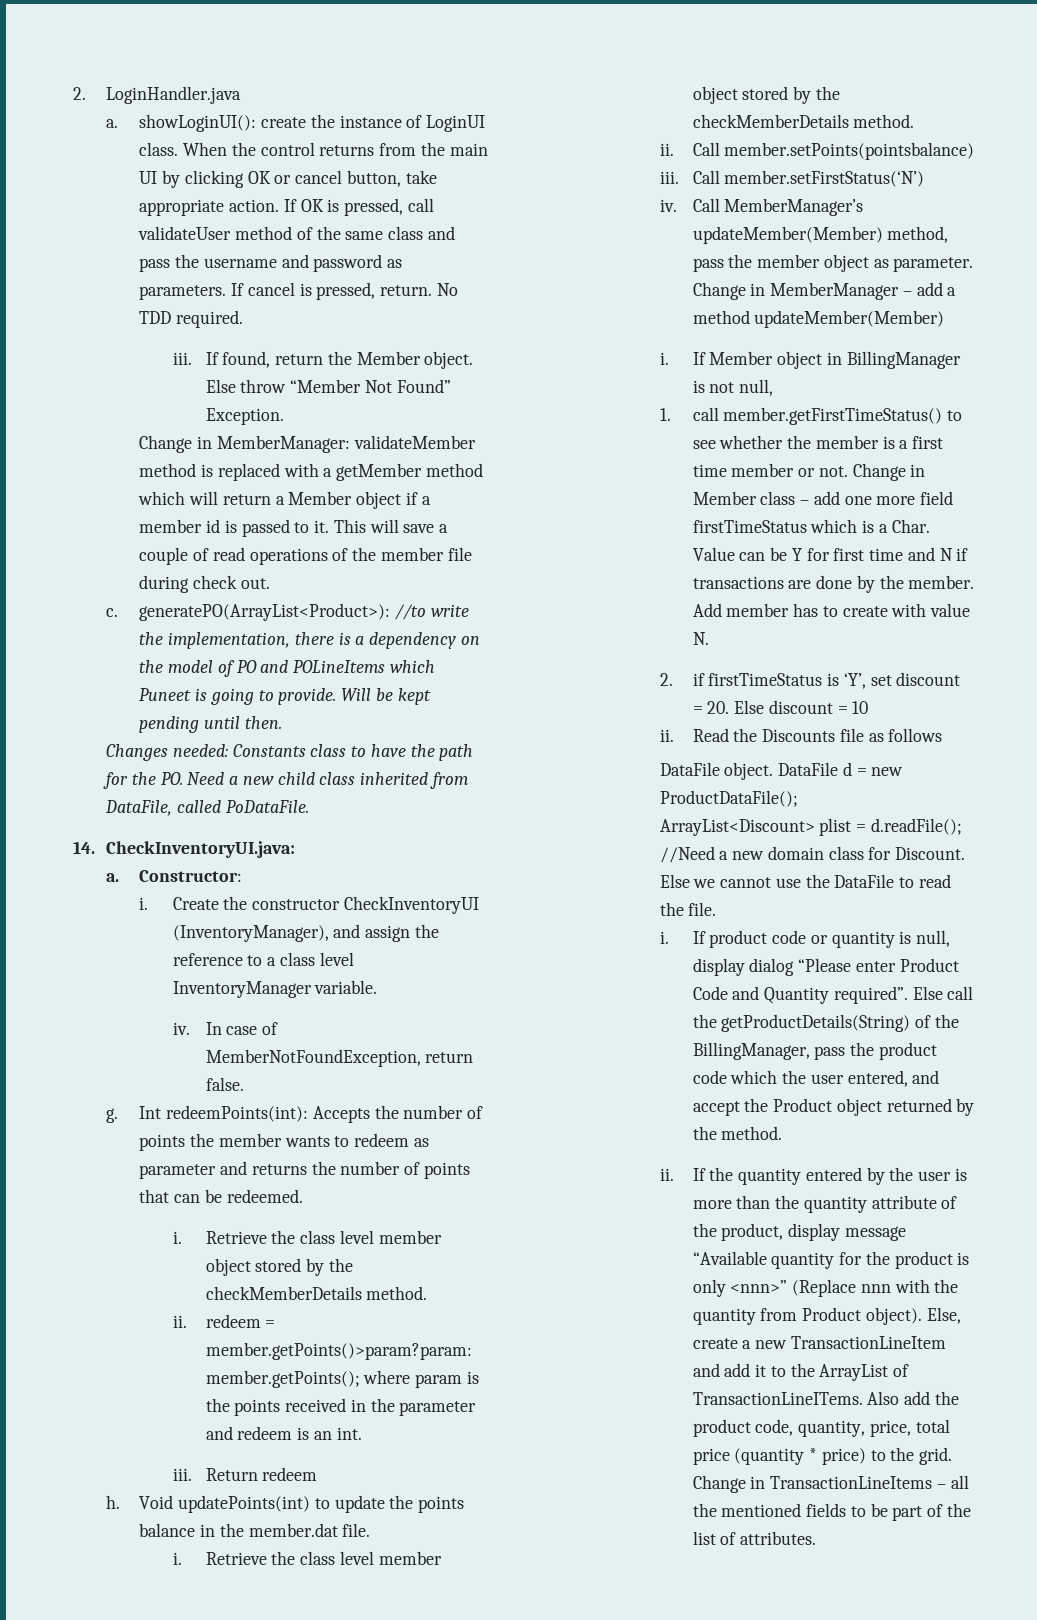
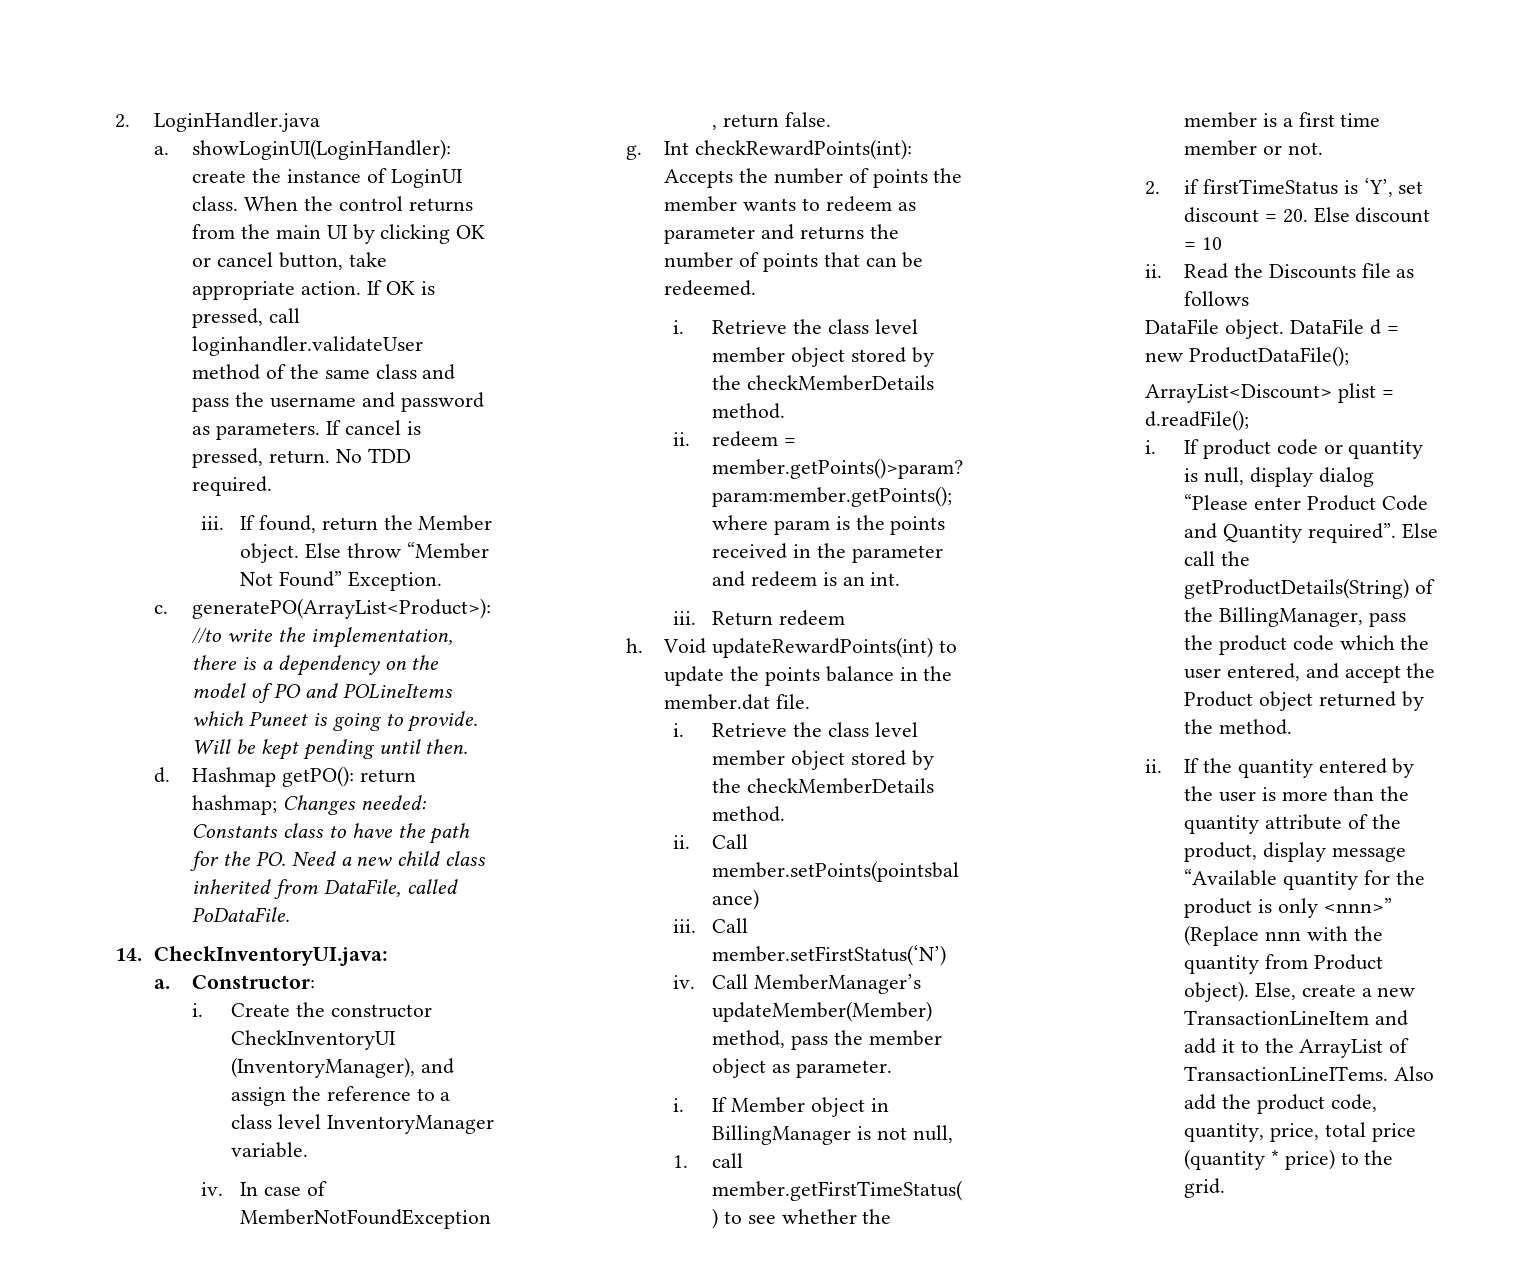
- a. showLoginUI(): create the instance of LoginUI class.
+ a. showLoginUI(LoginHandler): create the instance of LoginUI class.
- If OK is pressed, call validateUser method of the same class and pass the username and password as parameters.
+ If OK is pressed, call loginhandler.validateUser method of the same class and pass the username and password as parameters.
- Change in MemberManager: validateMember method is replaced with a getMember method which will return a Member object if a member id is passed to it. This will save a couple of read operations of the member file during check out.
- Changes needed: Constants class to have the path for the PO. Need a new child class inherited from DataFile, called PoDataFile.
+ d. Hashmap getPO(): return hashmap; Changes needed: Constants class to have the path for the PO. Need a new child class inherited from DataFile, called PoDataFile.
- Int redeemPoints(int): Accepts the number of points the member wants to redeem as parameter and returns the number of points that can be redeemed.
+ Int checkRewardPoints(int): Accepts the number of points the member wants to redeem as parameter and returns the number of points that can be redeemed.
- Void updatePoints(int) to update the points balance in the member.dat file.
+ Void updateRewardPoints(int) to update the points balance in the member.dat file.
- Change in MemberManager – add a method updateMember(Member)
- Change in Member class – add one more field firstTimeStatus which is a Char. Value can be Y for first time and N if transactions are done by the member. Add member has to create with value N.
- ArrayList<Discount> plist = d.readFile(); //Need a new domain class for Discount. Else we cannot use the DataFile to read the file.
+ ArrayList<Discount> plist = d.readFile();
- Change in TransactionLineItems – all the mentioned fields to be part of the list of attributes.

